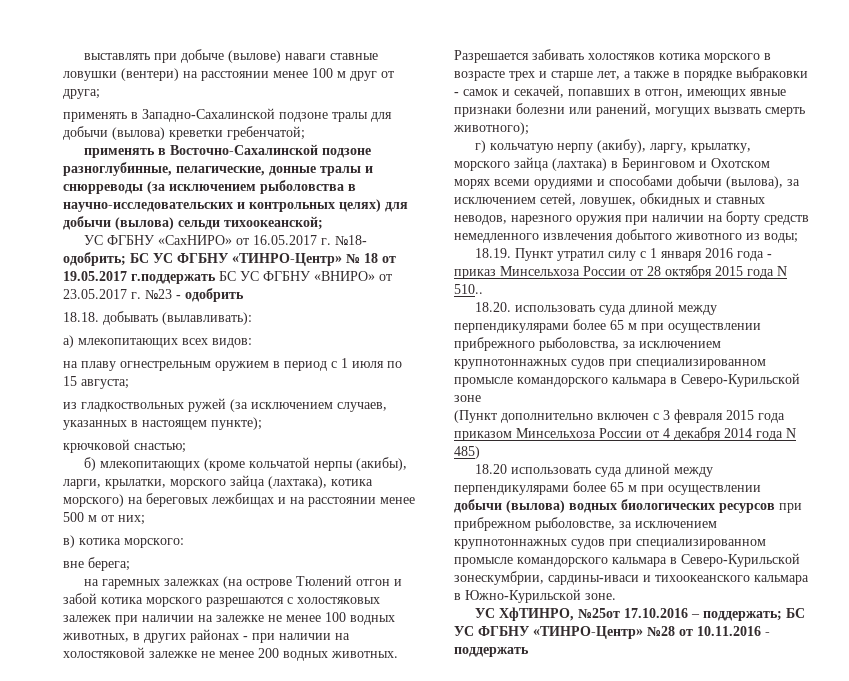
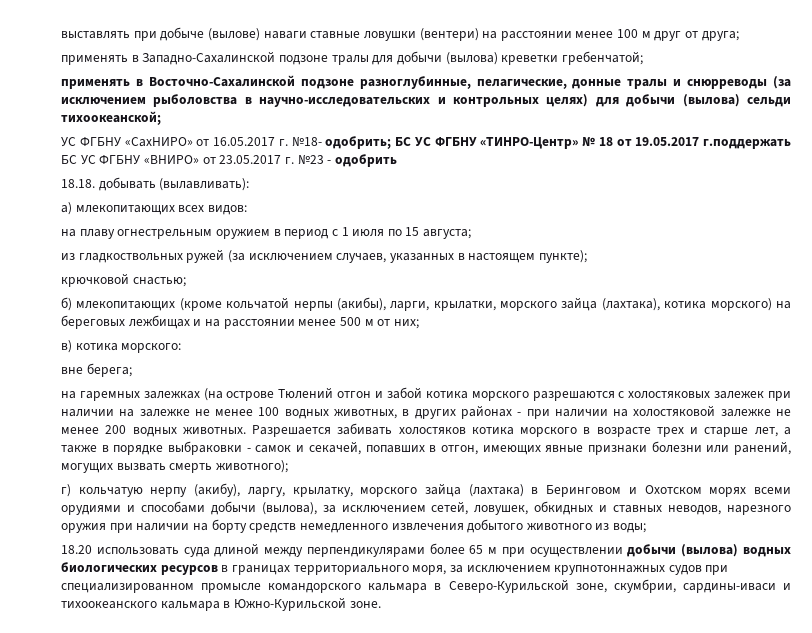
- 18.19. Пункт утратил силу с 1 января 2016 года - приказ Минсельхоза России от 28 октября 2015 года N 510..
- 18.20. использовать суда длиной между перпендикулярами более 65 м при осуществлении прибрежного рыболовства, за исключением крупнотоннажных судов при специализированном промысле командорского кальмара в Северо-Курильской зоне
- (Пункт дополнительно включен с 3 февраля 2015 года приказом Минсельхоза России от 4 декабря 2014 года N 485)
- 18.20 использовать суда длиной между перпендикулярами более 65 м при осуществлении добычи (вылова) водных биологических ресурсов при прибрежном рыболовстве, за исключением крупнотоннажных судов при специализированном промысле командорского кальмара в Северо-Курильской зонескумбрии, сардины-иваси и тихоокеанского кальмара в Южно-Курильской зоне.
+ 18.20 использовать суда длиной между перпендикулярами более 65 м при осуществлении добычи (вылова) водных биологических ресурсов в границах территориального моря, за исключением крупнотоннажных судов при специализированном промысле командорского кальмара в Северо-Курильской зоне, скумбрии, сардины-иваси и тихоокеанского кальмара в Южно-Курильской зоне.
- УС ХфТИНРО, №25от 17.10.2016 – поддержать; БС УС ФГБНУ «ТИНРО-Центр» №28 от 10.11.2016 - поддержать

